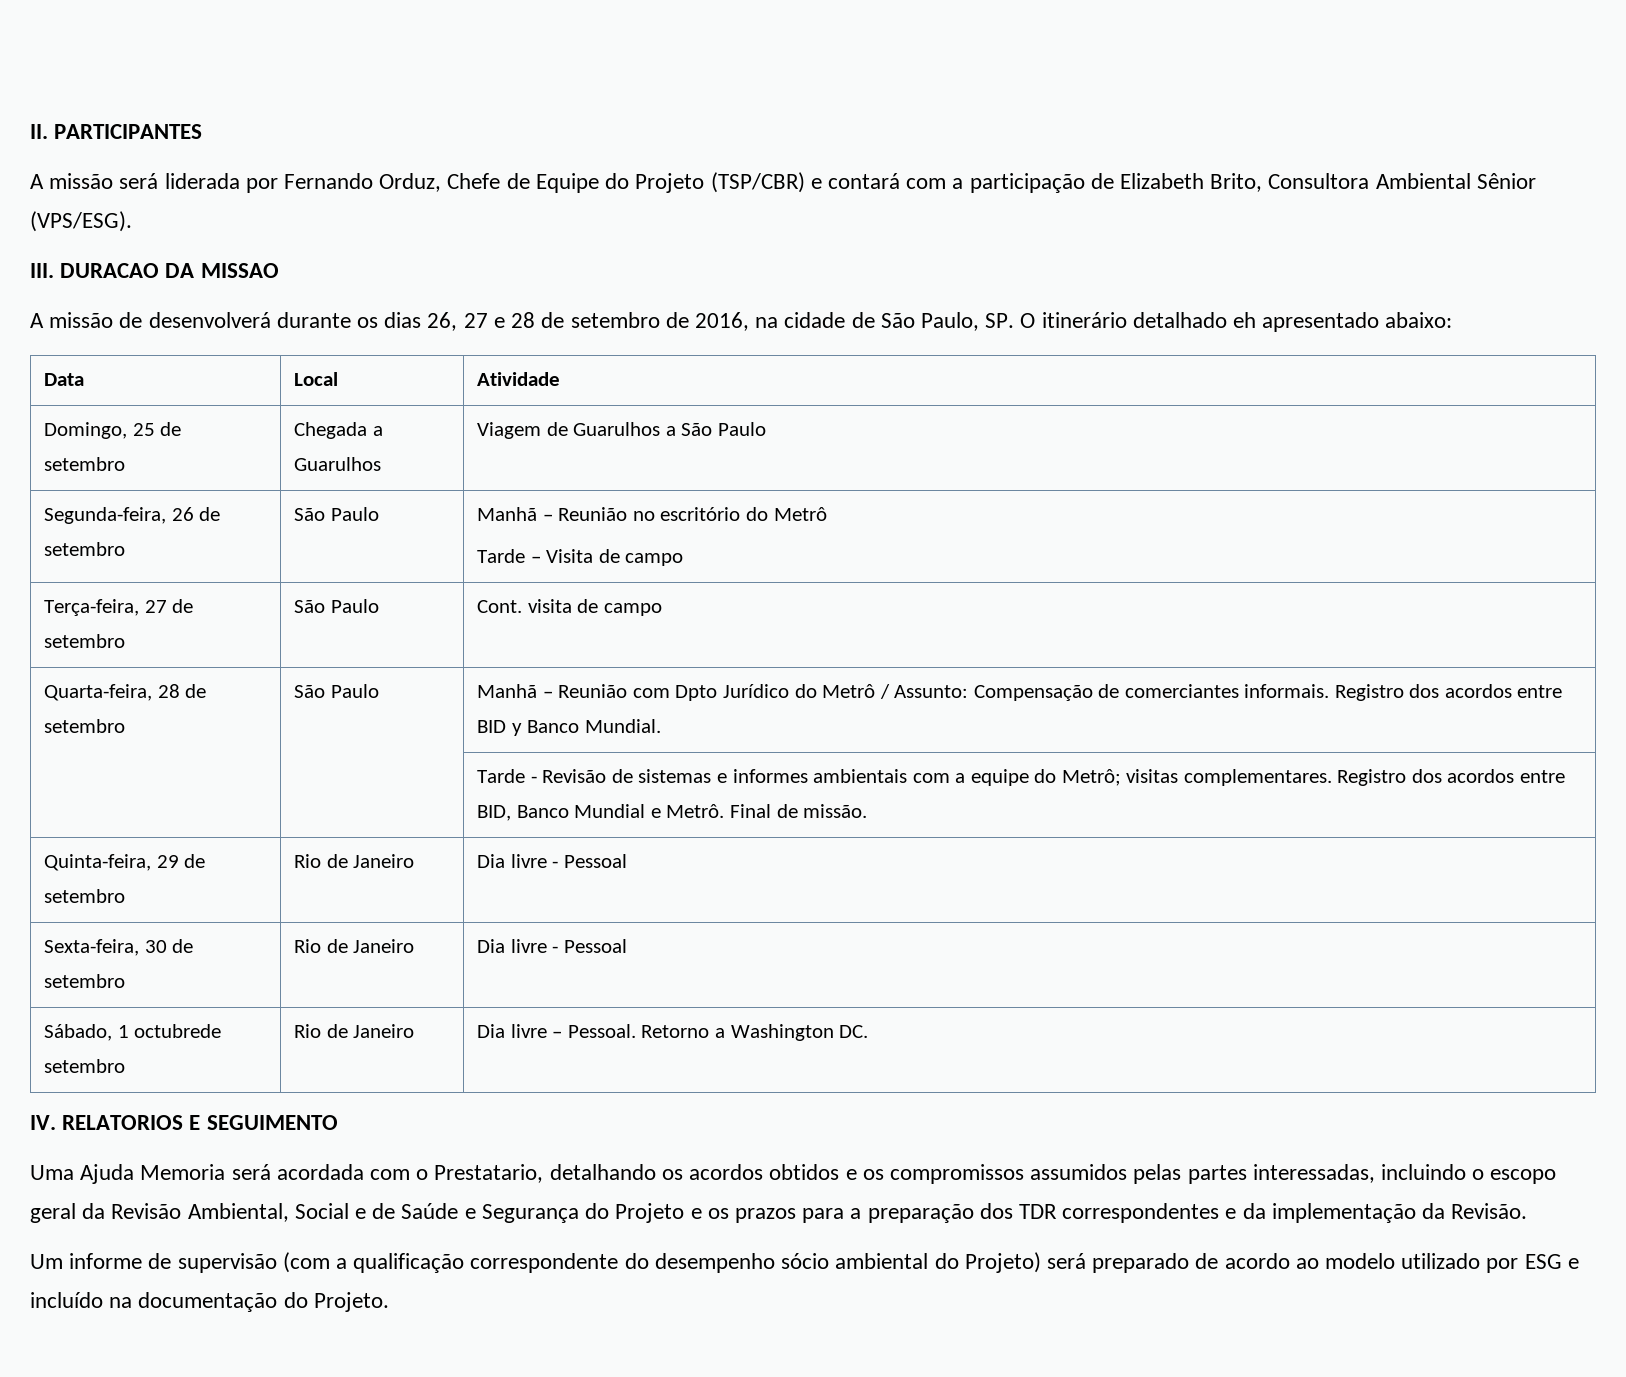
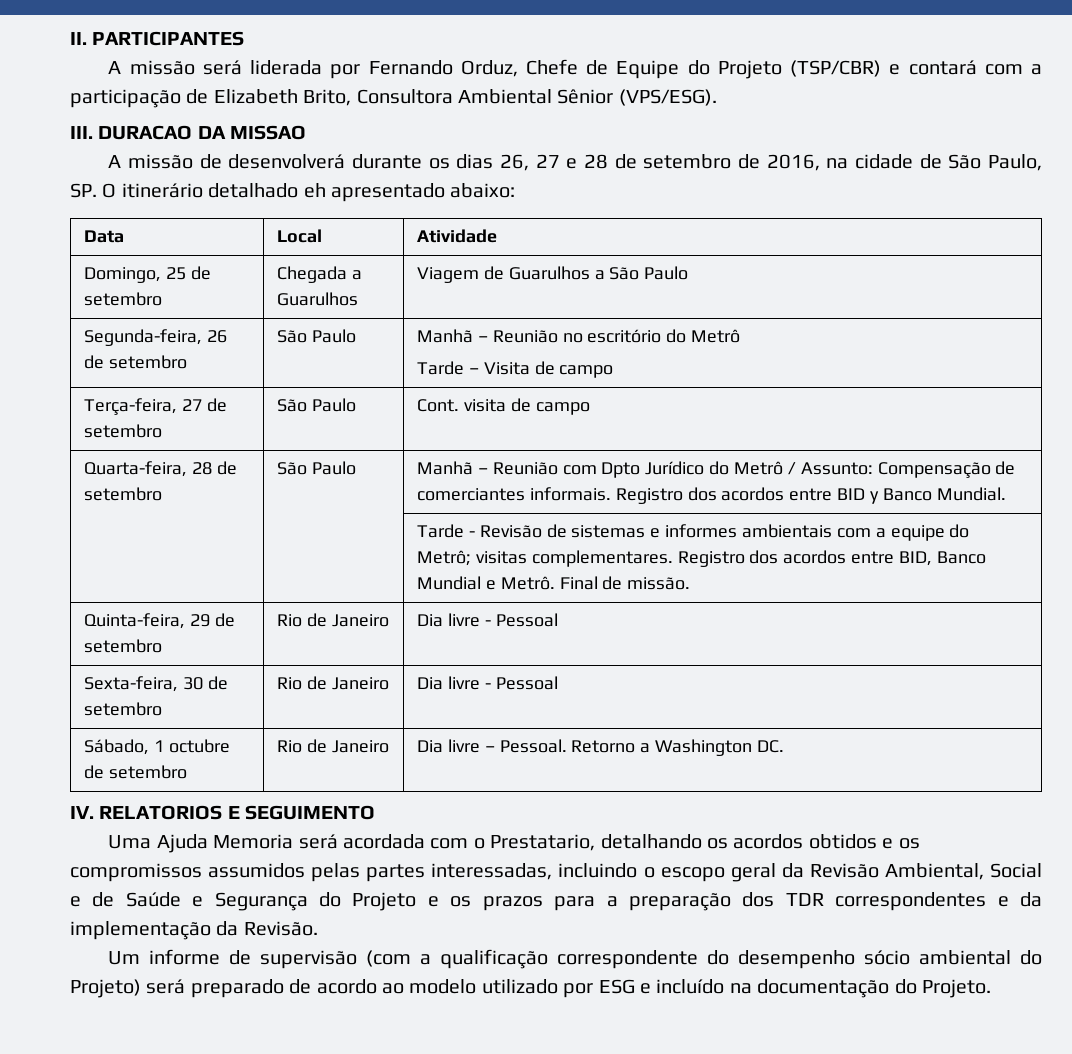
- Sábado, 1 octubrede setembro | Rio de Janeiro | Dia livre – Pessoal. Retorno a Washington DC.
+ Sábado, 1 octubre de setembro | Rio de Janeiro | Dia livre – Pessoal. Retorno a Washington DC.

